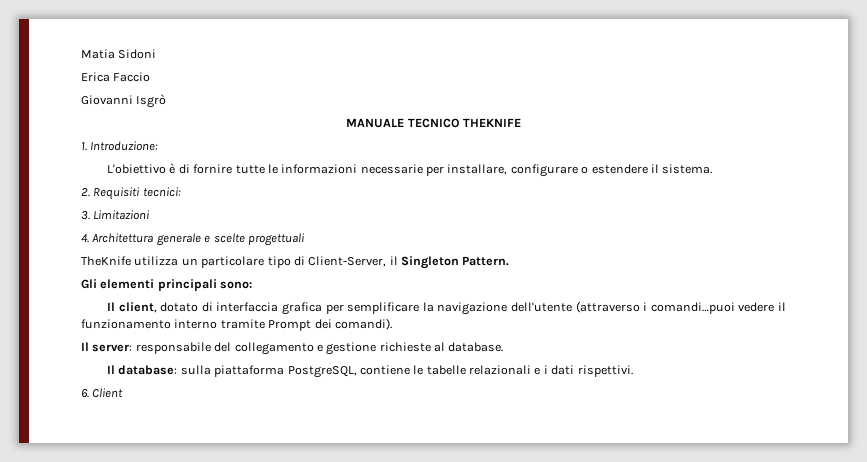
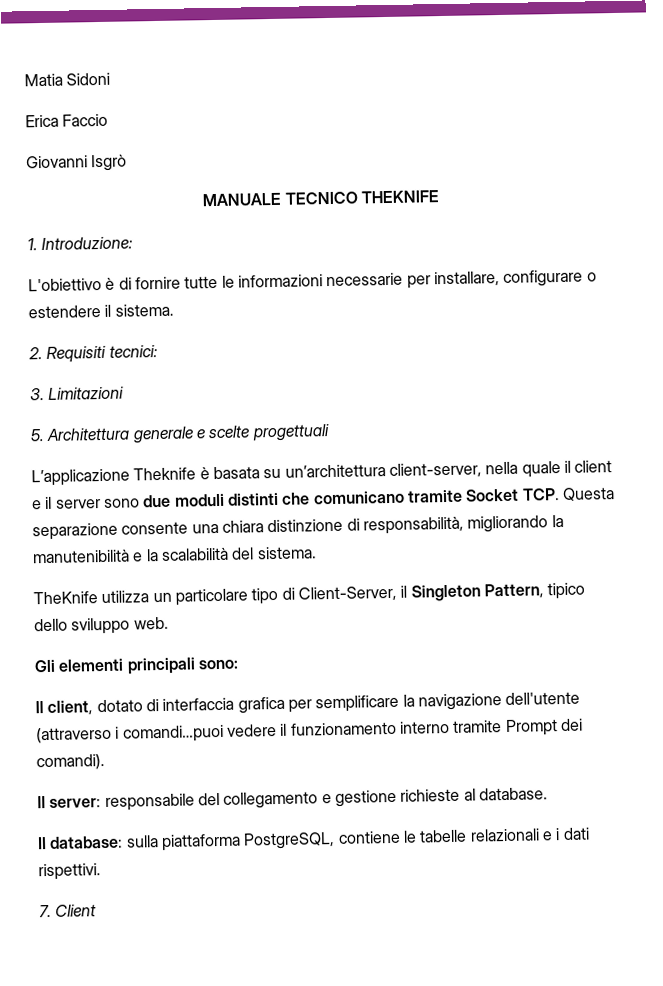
- 4. Architettura generale e scelte progettuali
+ 5. Architettura generale e scelte progettuali
+ L’applicazione Theknife è basata su un’architettura client-server, nella quale il client e il server sono due moduli distinti che comunicano tramite Socket TCP. Questa separazione consente una chiara distinzione di responsabilità, migliorando la manutenibilità e la scalabilità del sistema.
- TheKnife utilizza un particolare tipo di Client-Server, il Singleton Pattern.
+ TheKnife utilizza un particolare tipo di Client-Server, il Singleton Pattern, tipico dello sviluppo web.
- 6. Client
+ 7. Client

